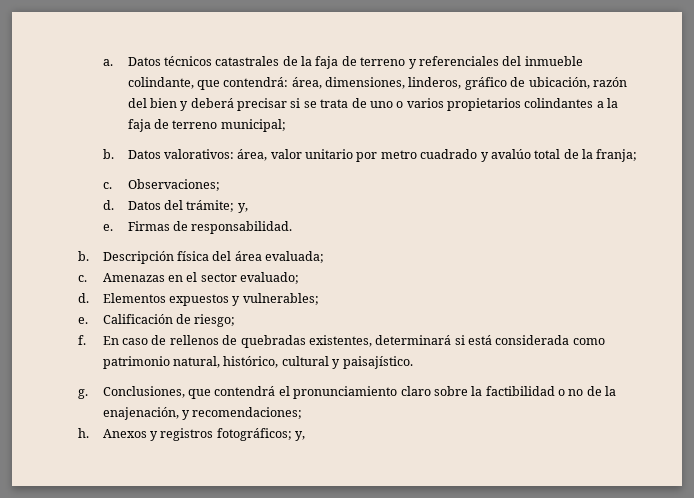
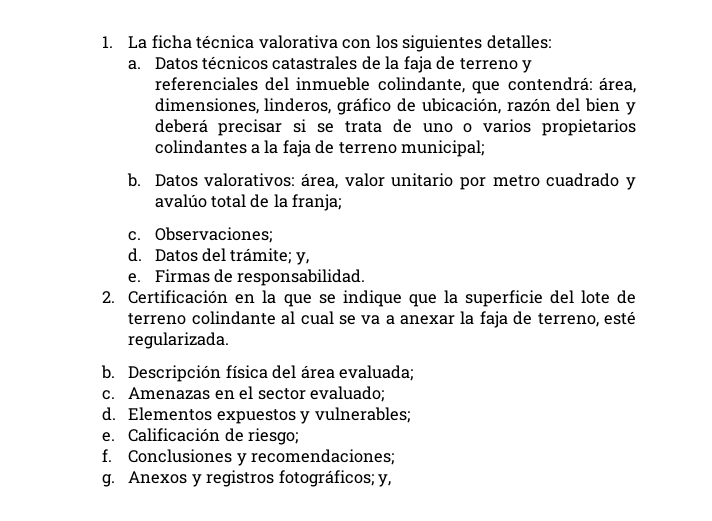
+ 1. La ficha técnica valorativa con los siguientes detalles:
+ 2. Certificación en la que se indique que la superficie del lote de terreno colindante al cual se va a anexar la faja de terreno, esté regularizada.
- En caso de rellenos de quebradas existentes, determinará si está considerada como patrimonio natural, histórico, cultural y paisajístico.
- g. Conclusiones, que contendrá el pronunciamiento claro sobre la factibilidad o no de la enajenación, y recomendaciones;
+ Conclusiones y recomendaciones;
- h.
+ g.

